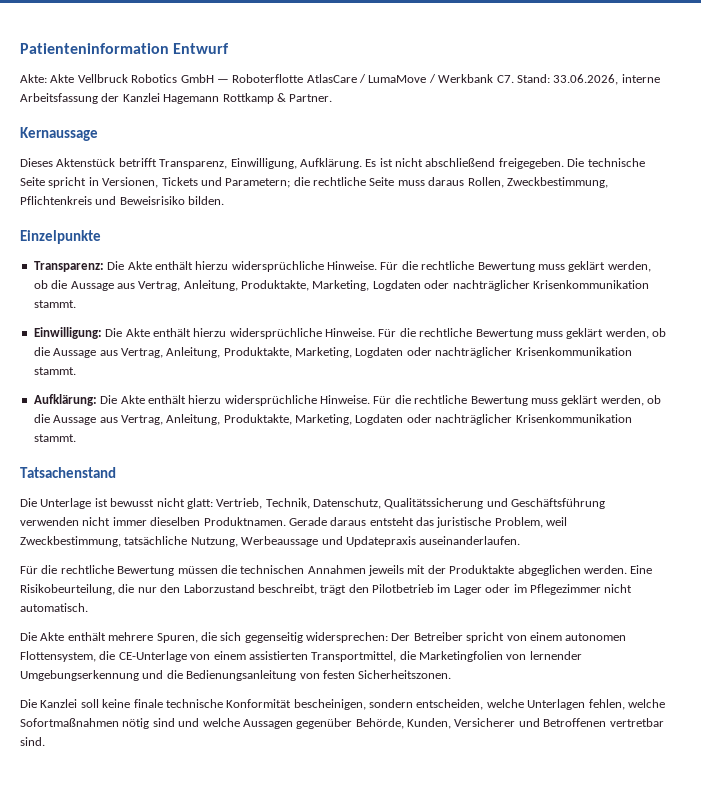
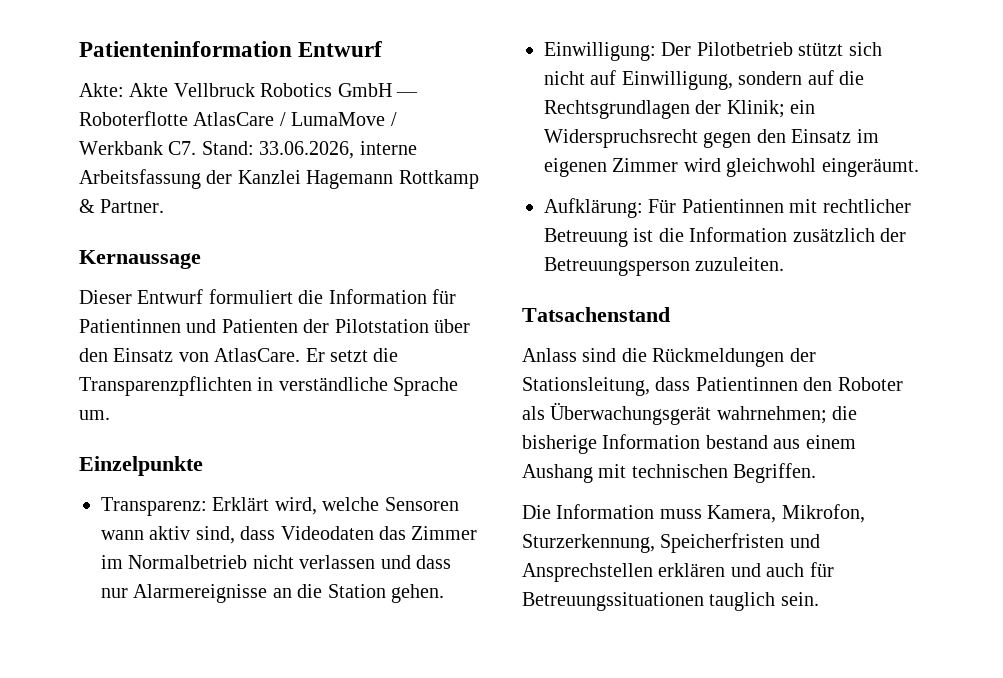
- Dieses Aktenstück betrifft Transparenz, Einwilligung, Aufklärung. Es ist nicht abschließend freigegeben. Die technische Seite spricht in Versionen, Tickets und Parametern; die rechtliche Seite muss daraus Rollen, Zweckbestimmung, Pflichtenkreis und Beweisrisiko bilden.
+ Dieser Entwurf formuliert die Information für Patientinnen und Patienten der Pilotstation über den Einsatz von AtlasCare. Er setzt die Transparenzpflichten in verständliche Sprache um.
  Einzelpunkte
- Transparenz: Die Akte enthält hierzu widersprüchliche Hinweise. Für die rechtliche Bewertung muss geklärt werden, ob die Aussage aus Vertrag, Anleitung, Produktakte, Marketing, Logdaten oder nachträglicher Krisenkommunikation stammt.
- Einwilligung: Die Akte enthält hierzu widersprüchliche Hinweise. Für die rechtliche Bewertung muss geklärt werden, ob die Aussage aus Vertrag, Anleitung, Produktakte, Marketing, Logdaten oder nachträglicher Krisenkommunikation stammt.
- Aufklärung: Die Akte enthält hierzu widersprüchliche Hinweise. Für die rechtliche Bewertung muss geklärt werden, ob die Aussage aus Vertrag, Anleitung, Produktakte, Marketing, Logdaten oder nachträglicher Krisenkommunikation stammt.
+ Transparenz: Erklärt wird, welche Sensoren wann aktiv sind, dass Videodaten das Zimmer im Normalbetrieb nicht verlassen und dass nur Alarmereignisse an die Station gehen.
+ Einwilligung: Der Pilotbetrieb stützt sich nicht auf Einwilligung, sondern auf die Rechtsgrundlagen der Klinik; ein Widerspruchsrecht gegen den Einsatz im eigenen Zimmer wird gleichwohl eingeräumt.
+ Aufklärung: Für Patientinnen mit rechtlicher Betreuung ist die Information zusätzlich der Betreuungsperson zuzuleiten.
  Tatsachenstand
- Die Unterlage ist bewusst nicht glatt: Vertrieb, Technik, Datenschutz, Qualitätssicherung und Geschäftsführung verwenden nicht immer dieselben Produktnamen. Gerade daraus entsteht das juristische Problem, weil Zweckbestimmung, tatsächliche Nutzung, Werbeaussage und Updatepraxis auseinanderlaufen.
- Für die rechtliche Bewertung müssen die technischen Annahmen jeweils mit der Produktakte abgeglichen werden. Eine Risikobeurteilung, die nur den Laborzustand beschreibt, trägt den Pilotbetrieb im Lager oder im Pflegezimmer nicht automatisch.
- Die Akte enthält mehrere Spuren, die sich gegenseitig widersprechen: Der Betreiber spricht von einem autonomen Flottensystem, die CE-Unterlage von einem assistierten Transportmittel, die Marketingfolien von lernender Umgebungserkennung und die Bedienungsanleitung von festen Sicherheitszonen.
- Die Kanzlei soll keine finale technische Konformität bescheinigen, sondern entscheiden, welche Unterlagen fehlen, welche Sofortmaßnahmen nötig sind und welche Aussagen gegenüber Behörde, Kunden, Versicherer und Betroffenen vertretbar sind.
+ Anlass sind die Rückmeldungen der Stationsleitung, dass Patientinnen den Roboter als Überwachungsgerät wahrnehmen; die bisherige Information bestand aus einem Aushang mit technischen Begriffen.
+ Die Information muss Kamera, Mikrofon, Sturzerkennung, Speicherfristen und Ansprechstellen erklären und auch für Betreuungssituationen tauglich sein.

